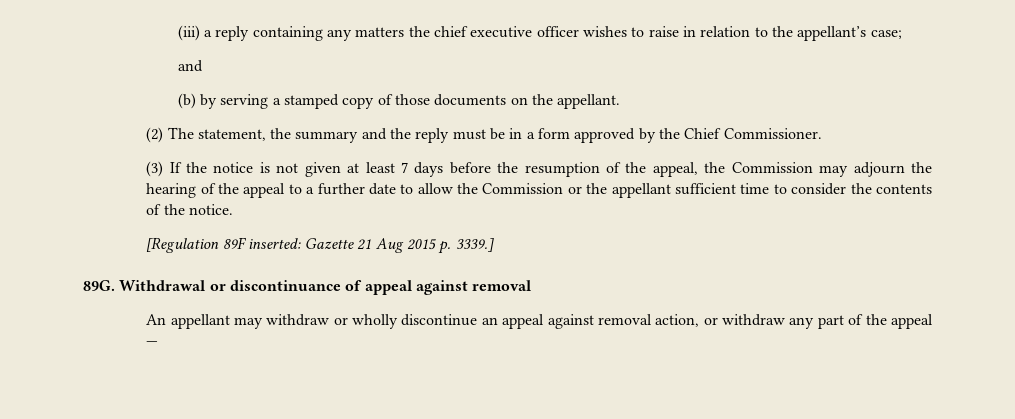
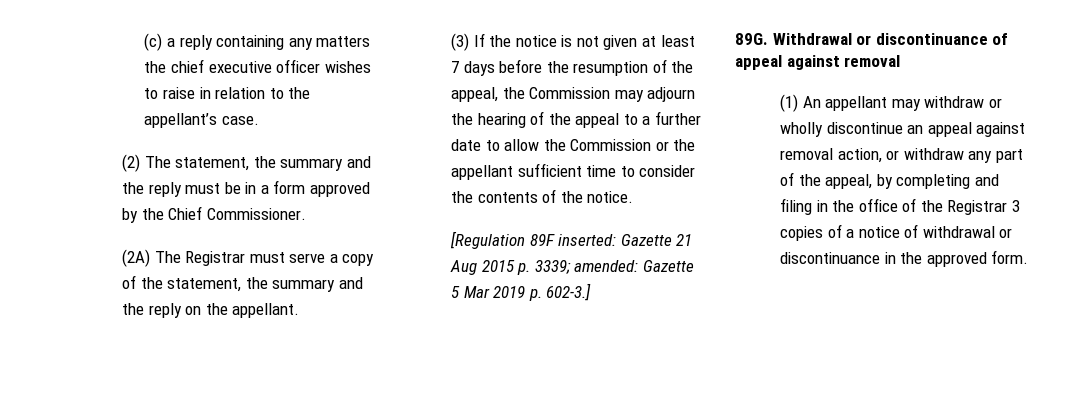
- (iii) a reply containing any matters the chief executive officer wishes to raise in relation to the appellant’s case;
- and
- (b) by serving a stamped copy of those documents on the appellant.
+ (c) a reply containing any matters the chief executive officer wishes to raise in relation to the appellant’s case.
+ (2A) The Registrar must serve a copy of the statement, the summary and the reply on the appellant.
- [Regulation 89F inserted: Gazette 21 Aug 2015 p. 3339.]
+ [Regulation 89F inserted: Gazette 21 Aug 2015 p. 3339; amended: Gazette 5 Mar 2019 p. 602-3.]
- An appellant may withdraw or wholly discontinue an appeal against removal action, or withdraw any part of the appeal —
+ (1) An appellant may withdraw or wholly discontinue an appeal against removal action, or withdraw any part of the appeal, by completing and filing in the office of the Registrar 3 copies of a notice of withdrawal or discontinuance in the approved form.

